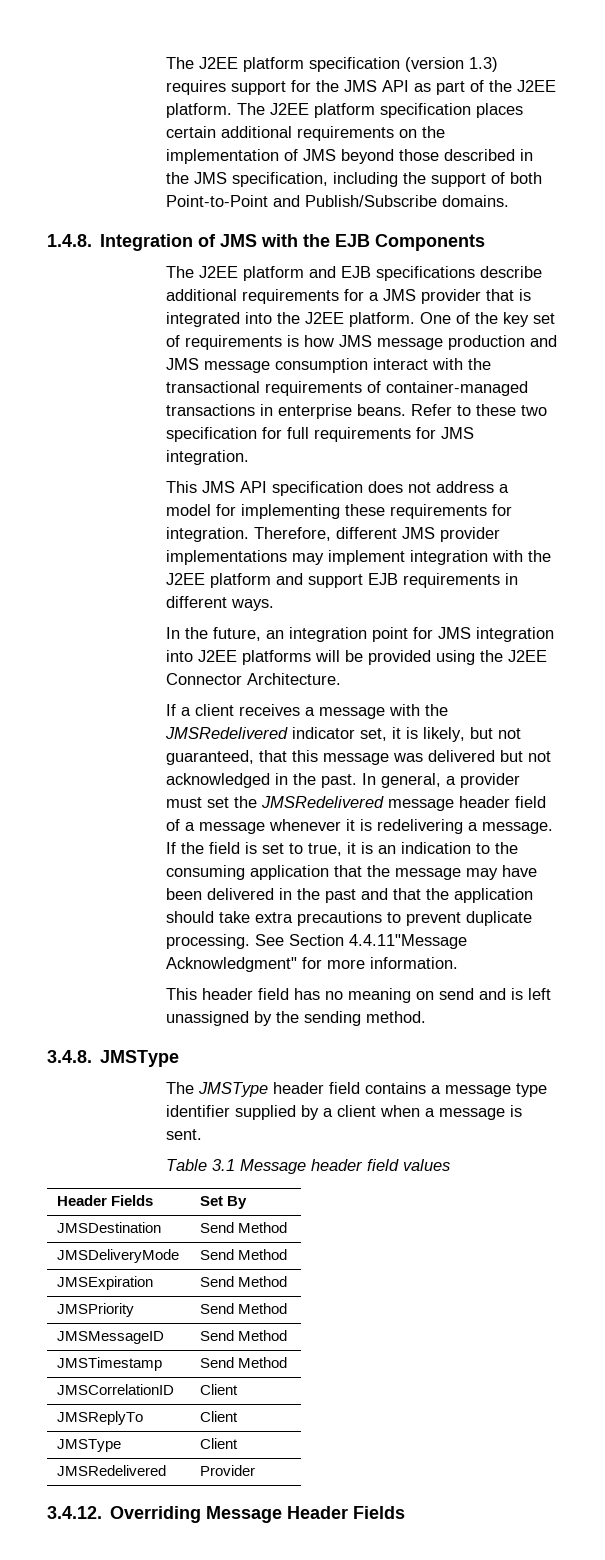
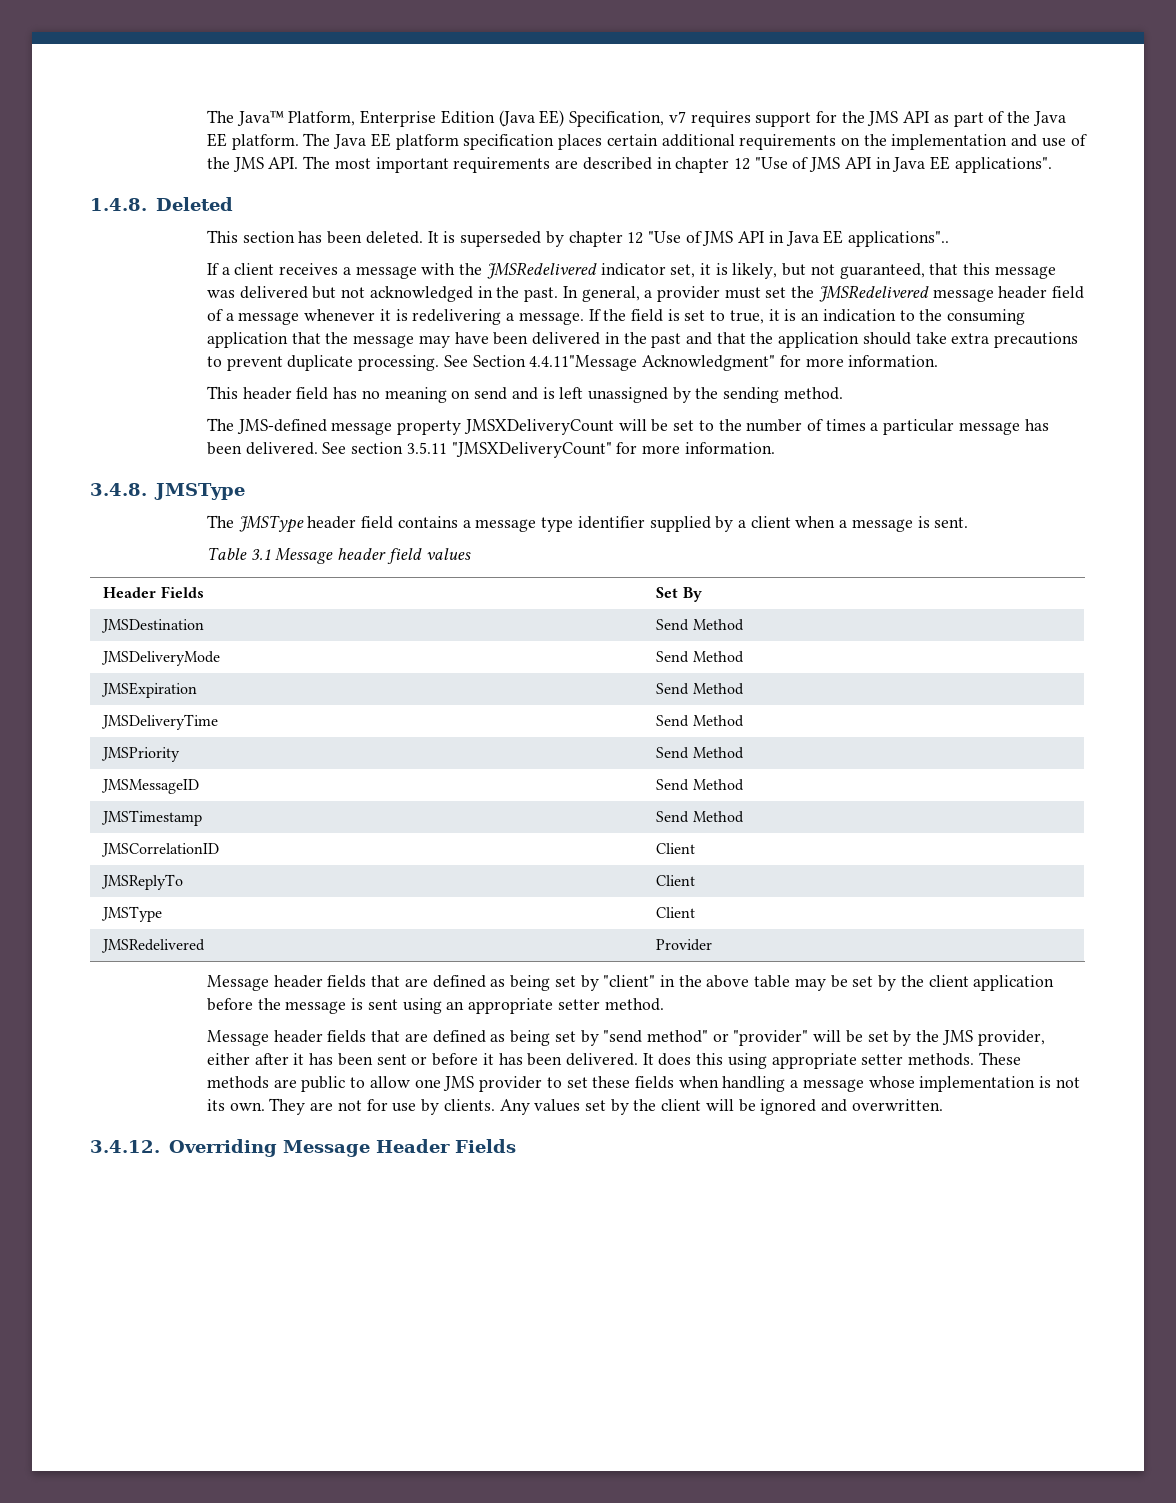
- The J2EE platform specification (version 1.3) requires support for the JMS API as part of the J2EE platform. The J2EE platform specification places certain additional requirements on the implementation of JMS beyond those described in the JMS specification, including the support of both Point-to-Point and Publish/Subscribe domains.
- 1.4.8. Integration of JMS with the EJB Components
- The J2EE platform and EJB specifications describe additional requirements for a JMS provider that is integrated into the J2EE platform. One of the key set of requirements is how JMS message production and JMS message consumption interact with the transactional requirements of container-managed transactions in enterprise beans. Refer to these two specification for full requirements for JMS integration.
- This JMS API specification does not address a model for implementing these requirements for integration. Therefore, different JMS provider implementations may implement integration with the J2EE platform and support EJB requirements in different ways.
- In the future, an integration point for JMS integration into J2EE platforms will be provided using the J2EE Connector Architecture.
+ The Java™ Platform, Enterprise Edition (Java EE) Specification, v7 requires support for the JMS API as part of the Java EE platform. The Java EE platform specification places certain additional requirements on the implementation and use of the JMS API. The most important requirements are described in chapter 12 "Use of JMS API in Java EE applications".
+ 1.4.8. Deleted
+ This section has been deleted. It is superseded by chapter 12 "Use of JMS API in Java EE applications"..
+ The JMS-defined message property JMSXDeliveryCount will be set to the number of times a particular message has been delivered. See section 3.5.11 "JMSXDeliveryCount" for more information.
+ JMSDeliveryTime | Send Method
+ Message header fields that are defined as being set by "client" in the above table may be set by the client application before the message is sent using an appropriate setter method.
+ Message header fields that are defined as being set by "send method" or "provider" will be set by the JMS provider, either after it has been sent or before it has been delivered. It does this using appropriate setter methods. These methods are public to allow one JMS provider to set these fields when handling a message whose implementation is not its own. They are not for use by clients. Any values set by the client will be ignored and overwritten.

